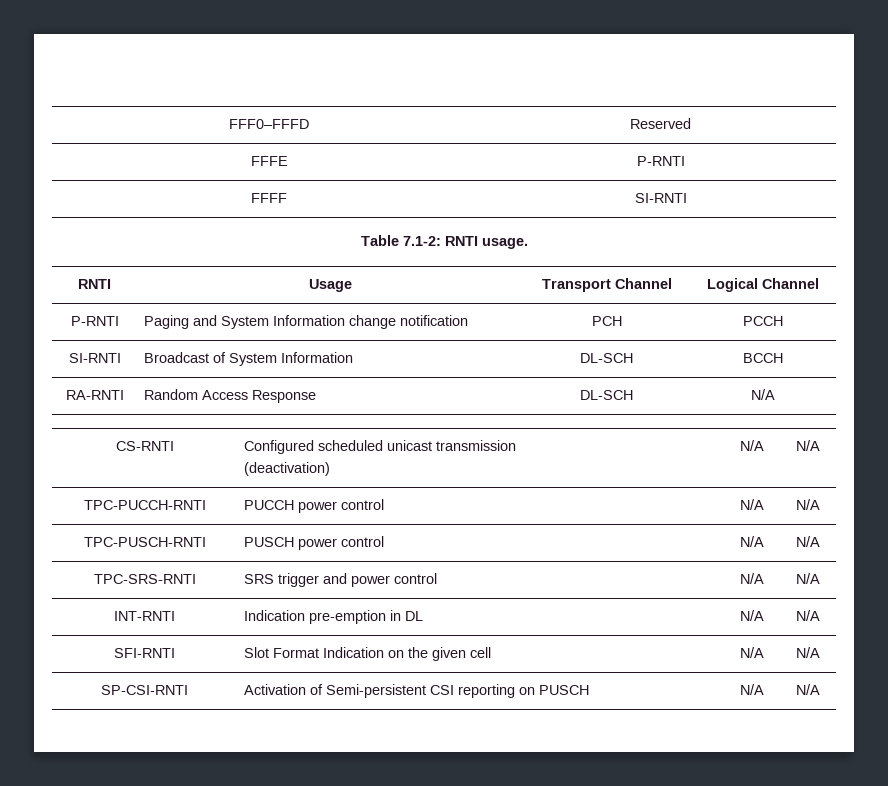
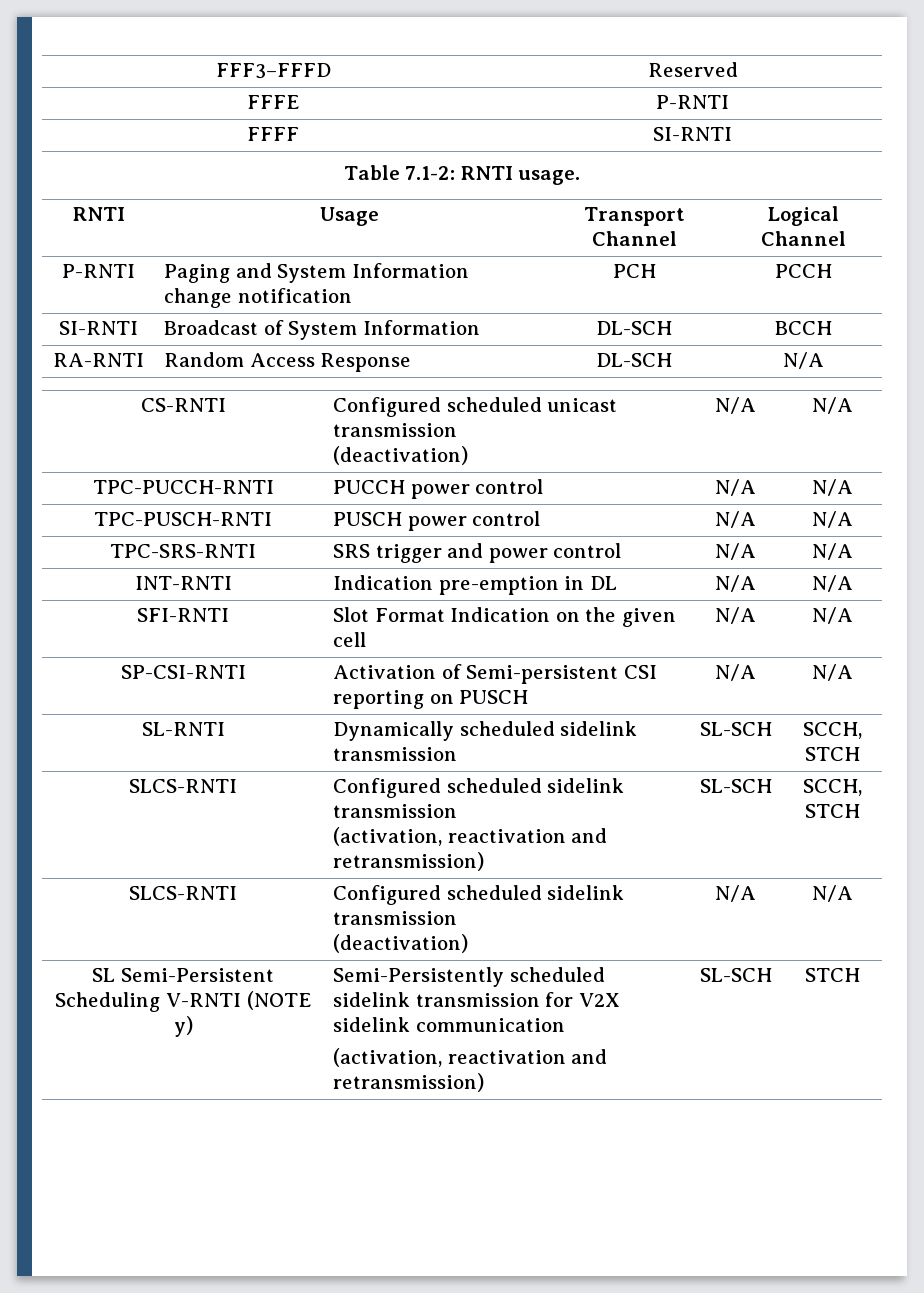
- FFF0–FFFD | Reserved
+ FFF3–FFFD | Reserved
+ SL-RNTI | Dynamically scheduled sidelink transmission | SL-SCH | SCCH, STCH
+ SLCS-RNTI | Configured scheduled sidelink transmission
+ (activation, reactivation and retransmission) | SL-SCH | SCCH, STCH
+ SLCS-RNTI | Configured scheduled sidelink transmission
+ (deactivation) | N/A | N/A
+ SL Semi-Persistent Scheduling V-RNTI (NOTE y) | Semi-Persistently scheduled sidelink transmission for V2X sidelink communication
+ (activation, reactivation and retransmission) | SL-SCH | STCH

